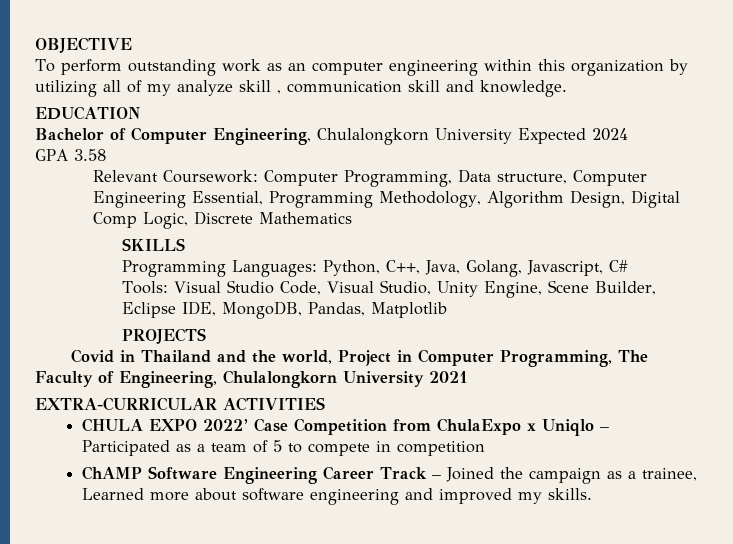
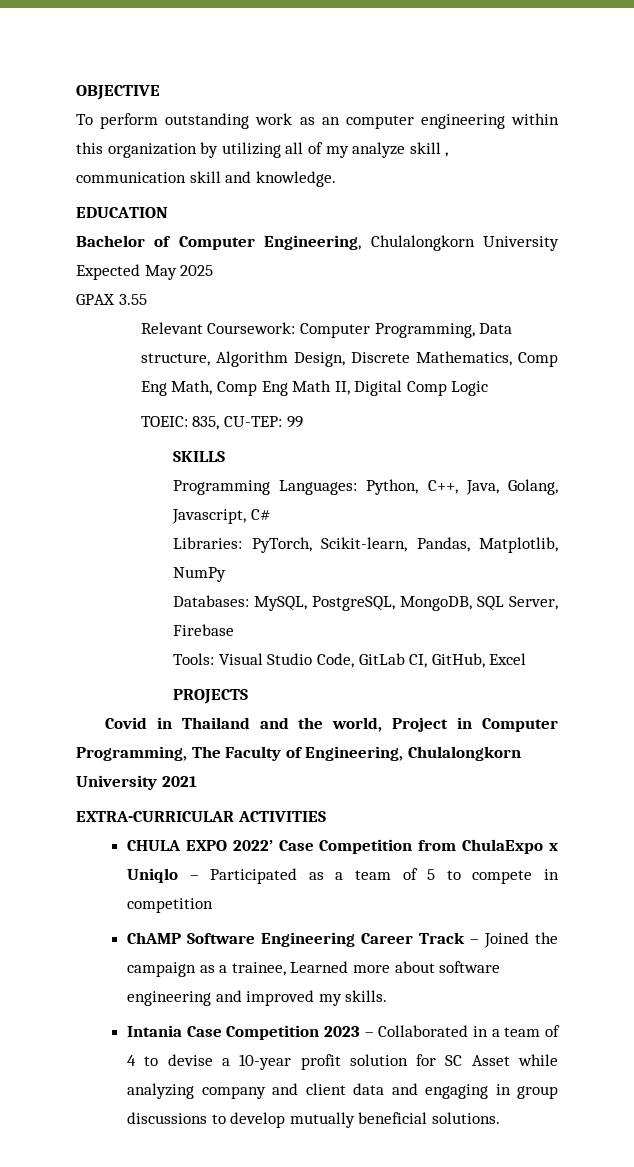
- Bachelor of Computer Engineering, Chulalongkorn University Expected 2024
- GPA 3.58
+ Bachelor of Computer Engineering, Chulalongkorn University Expected May 2025
+ GPAX 3.55
- Relevant Coursework: Computer Programming, Data structure, Computer Engineering Essential, Programming Methodology, Algorithm Design, Digital Comp Logic, Discrete Mathematics
+ Relevant Coursework: Computer Programming, Data structure, Algorithm Design, Discrete Mathematics, Comp Eng Math, Comp Eng Math II, Digital Comp Logic
+ TOEIC: 835, CU-TEP: 99
- Tools: Visual Studio Code, Visual Studio, Unity Engine, Scene Builder, Eclipse IDE, MongoDB, Pandas, Matplotlib
+ Libraries: PyTorch, Scikit-learn, Pandas, Matplotlib, NumPy
+ Databases: MySQL, PostgreSQL, MongoDB, SQL Server, Firebase
+ Tools: Visual Studio Code, GitLab CI, GitHub, Excel
+ Intania Case Competition 2023 – Collaborated in a team of 4 to devise a 10-year profit solution for SC Asset while analyzing company and client data and engaging in group discussions to develop mutually beneficial solutions.

